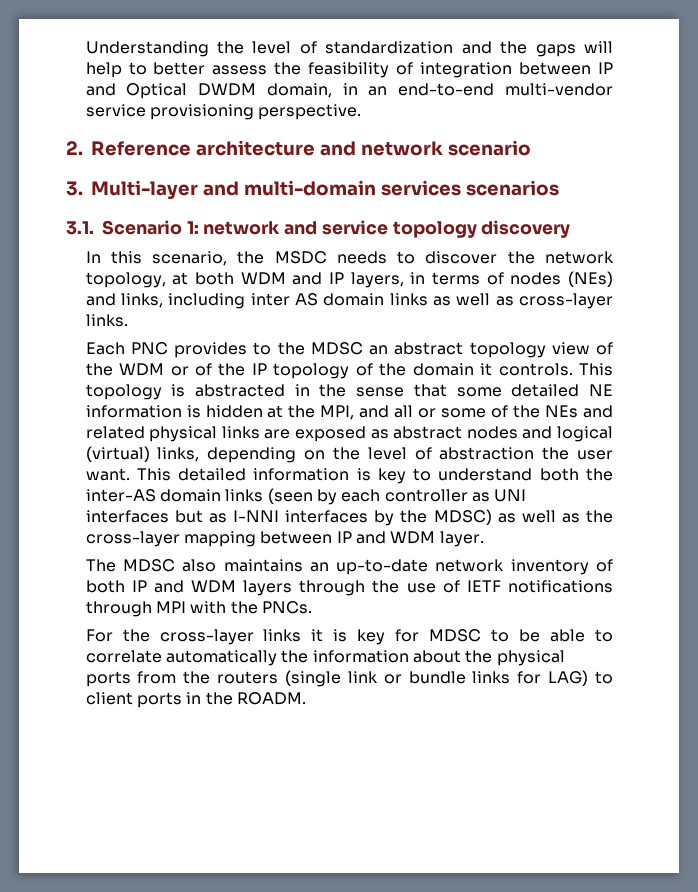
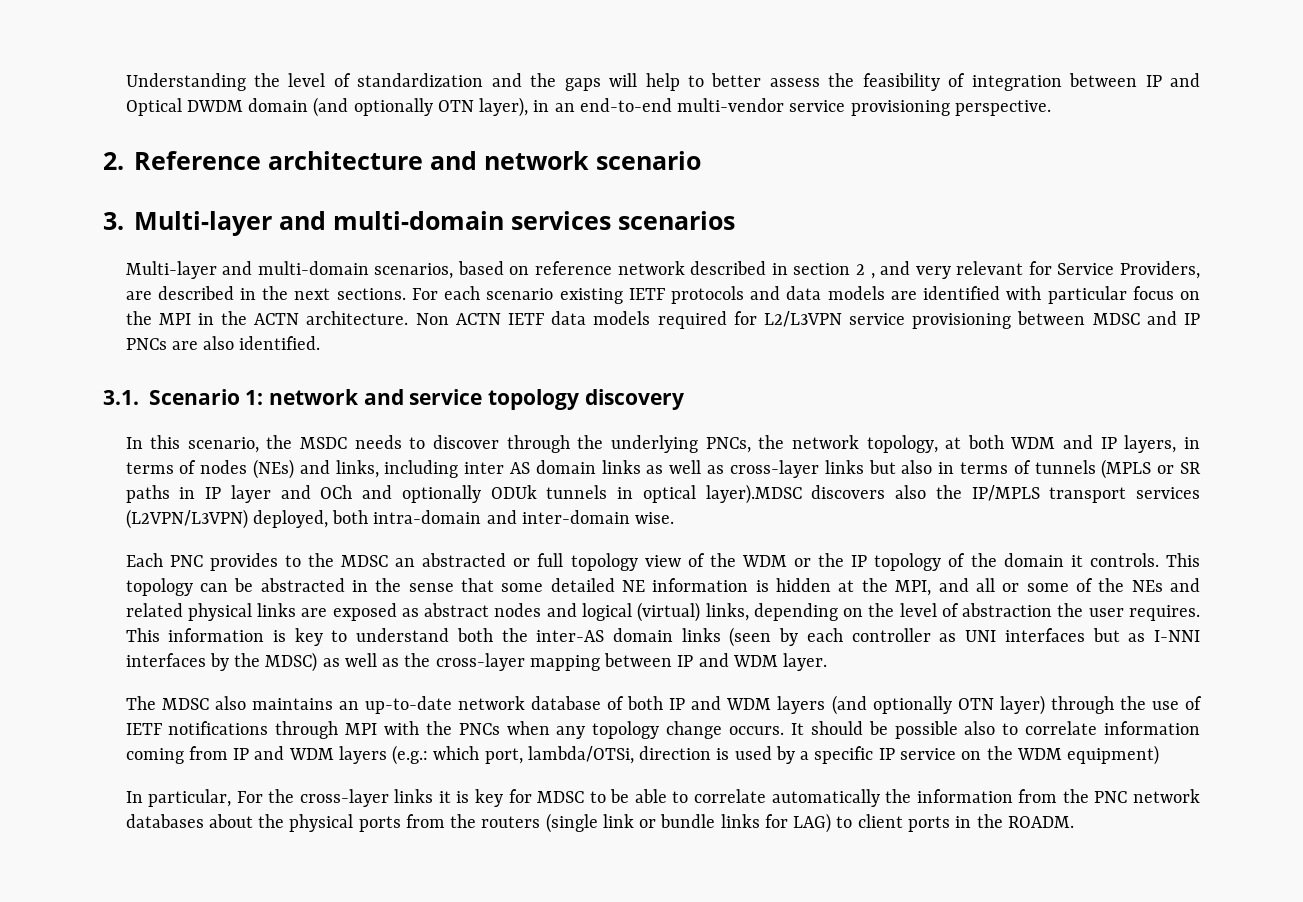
- Understanding the level of standardization and the gaps will help to better assess the feasibility of integration between IP and Optical DWDM domain, in an end-to-end multi-vendor service provisioning perspective.
+ Understanding the level of standardization and the gaps will help to better assess the feasibility of integration between IP and Optical DWDM domain (and optionally OTN layer), in an end-to-end multi-vendor service provisioning perspective.
+ Multi-layer and multi-domain scenarios, based on reference network described in section 2 , and very relevant for Service Providers, are described in the next sections. For each scenario existing IETF protocols and data models are identified with particular focus on the MPI in the ACTN architecture. Non ACTN IETF data models required for L2/L3VPN service provisioning between MDSC and IP PNCs are also identified.
- In this scenario, the MSDC needs to discover the network topology, at both WDM and IP layers, in terms of nodes (NEs) and links, including inter AS domain links as well as cross-layer links.
+ In this scenario, the MSDC needs to discover through the underlying PNCs, the network topology, at both WDM and IP layers, in terms of nodes (NEs) and links, including inter AS domain links as well as cross-layer links but also in terms of tunnels (MPLS or SR paths in IP layer and OCh and optionally ODUk tunnels in optical layer).MDSC discovers also the IP/MPLS transport services (L2VPN/L3VPN) deployed, both intra-domain and inter-domain wise.
- Each PNC provides to the MDSC an abstract topology view of the WDM or of the IP topology of the domain it controls.
+ Each PNC provides to the MDSC an abstracted or full topology view of the WDM or the IP topology of the domain it controls.
- This topology is abstracted in the sense that some detailed NE information is hidden at the MPI, and all or some of the NEs and related physical links are exposed as abstract nodes and logical (virtual) links, depending on the level of abstraction the user want. This detailed information is key to understand both the inter-AS domain links (seen by each controller as UNI interfaces but as I-NNI interfaces by the MDSC) as well as the cross-layer mapping between IP and WDM layer.
+ This topology can be abstracted in the sense that some detailed NE information is hidden at the MPI, and all or some of the NEs and related physical links are exposed as abstract nodes and logical (virtual) links, depending on the level of abstraction the user requires. This information is key to understand both the inter-AS domain links (seen by each controller as UNI interfaces but as I-NNI interfaces by the MDSC) as well as the cross-layer mapping between IP and WDM layer.
- The MDSC also maintains an up-to-date network inventory of both IP and WDM layers through the use of IETF notifications through MPI with the PNCs.
- For the cross-layer links it is key for MDSC to be able to correlate automatically the information about the physical ports from the routers (single link or bundle links for LAG) to client ports in the ROADM.
+ The MDSC also maintains an up-to-date network database of both IP and WDM layers (and optionally OTN layer) through the use of IETF notifications through MPI with the PNCs when any topology change occurs. It should be possible also to correlate information coming from IP and WDM layers (e.g.: which port, lambda/OTSi, direction is used by a specific IP service on the WDM equipment)
+ In particular, For the cross-layer links it is key for MDSC to be able to correlate automatically the information from the PNC network databases about the physical ports from the routers (single link or bundle links for LAG) to client ports in the ROADM.

